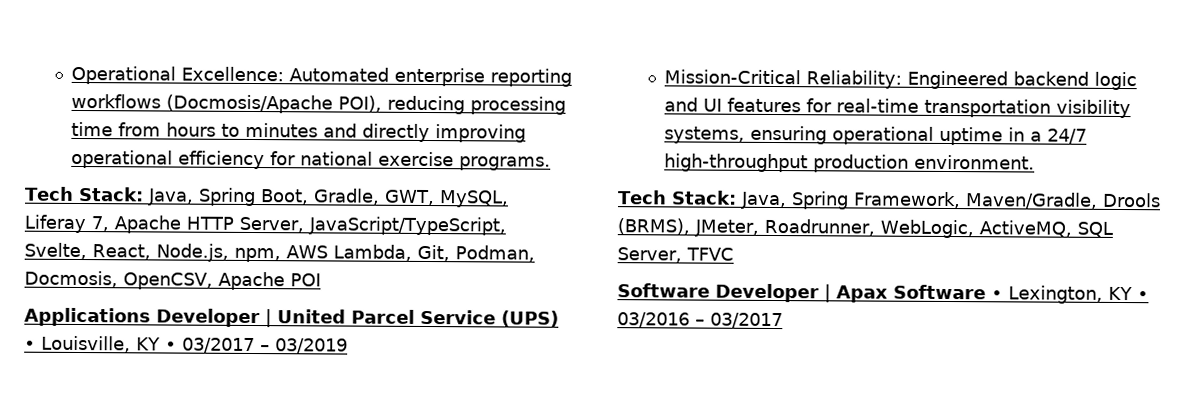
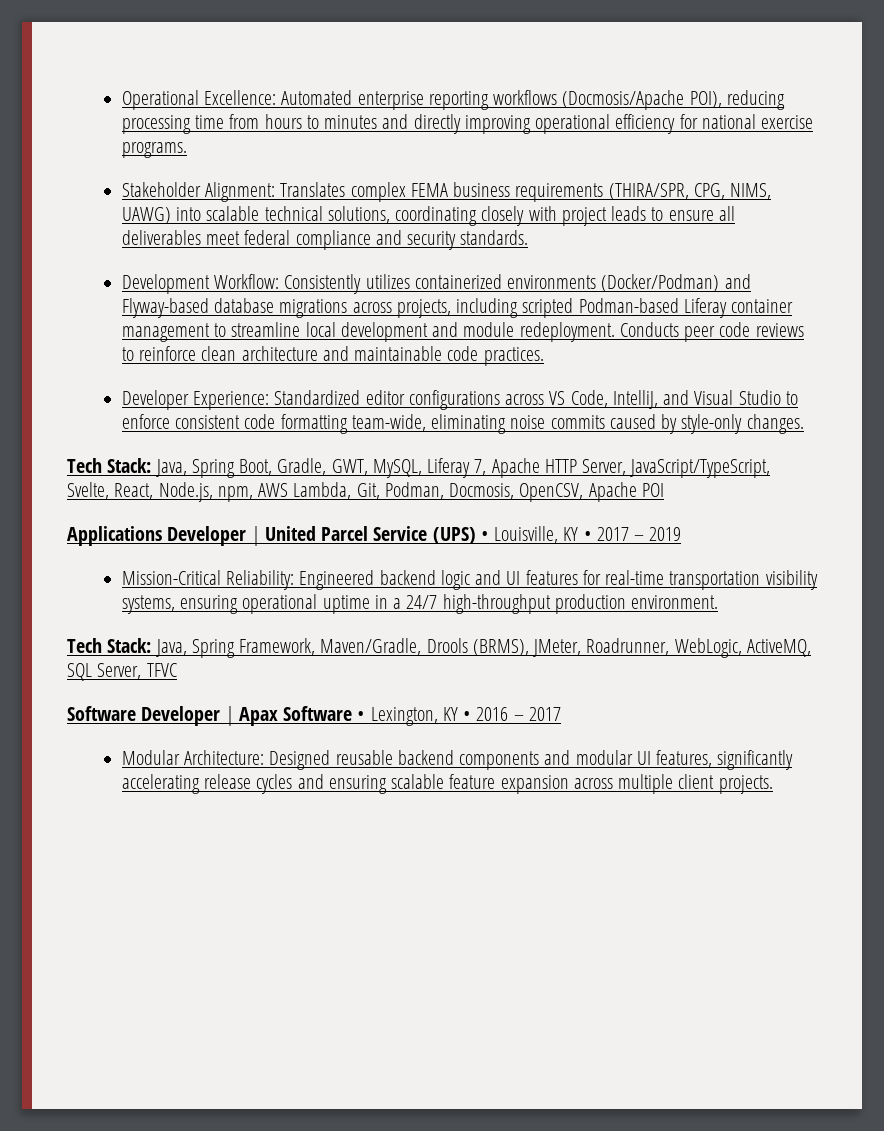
+ Stakeholder Alignment: Translates complex FEMA business requirements (THIRA/SPR, CPG, NIMS, UAWG) into scalable technical solutions, coordinating closely with project leads to ensure all deliverables meet federal compliance and security standards.
+ Development Workflow: Consistently utilizes containerized environments (Docker/Podman) and Flyway-based database migrations across projects, including scripted Podman-based Liferay container management to streamline local development and module redeployment. Conducts peer code reviews to reinforce clean architecture and maintainable code practices.
+ Developer Experience: Standardized editor configurations across VS Code, IntelliJ, and Visual Studio to enforce consistent code formatting team-wide, eliminating noise commits caused by style-only changes.
- Applications Developer | United Parcel Service (UPS) • Louisville, KY • 03/2017 – 03/2019
+ Applications Developer | United Parcel Service (UPS) • Louisville, KY • 2017 – 2019
- Software Developer | Apax Software • Lexington, KY • 03/2016 – 03/2017
+ Software Developer | Apax Software • Lexington, KY • 2016 – 2017
+ Modular Architecture: Designed reusable backend components and modular UI features, significantly accelerating release cycles and ensuring scalable feature expansion across multiple client projects.

